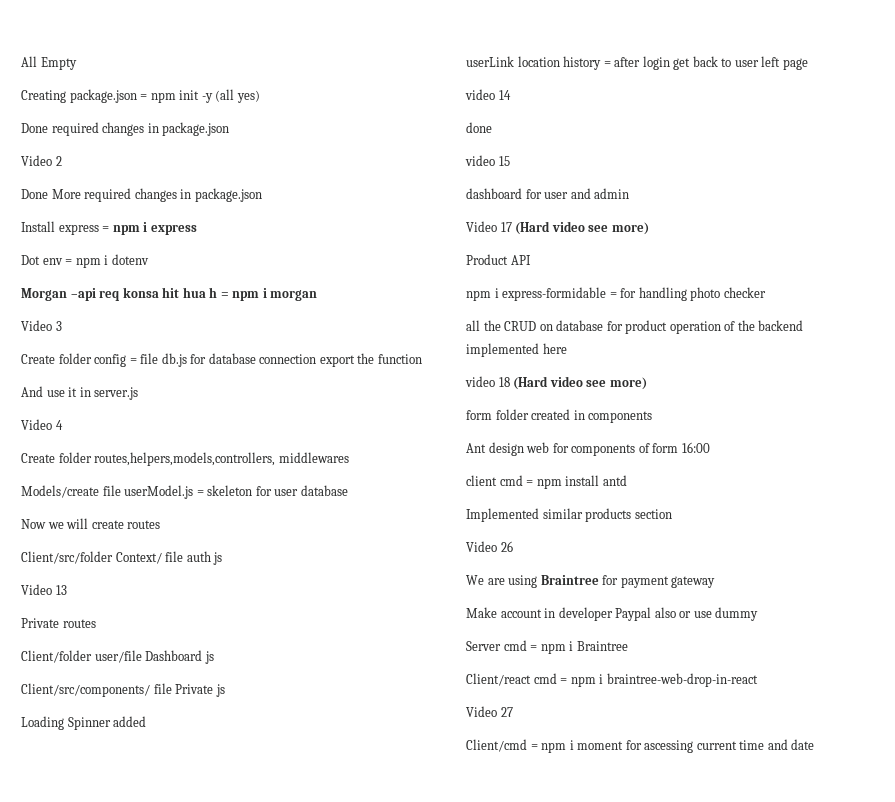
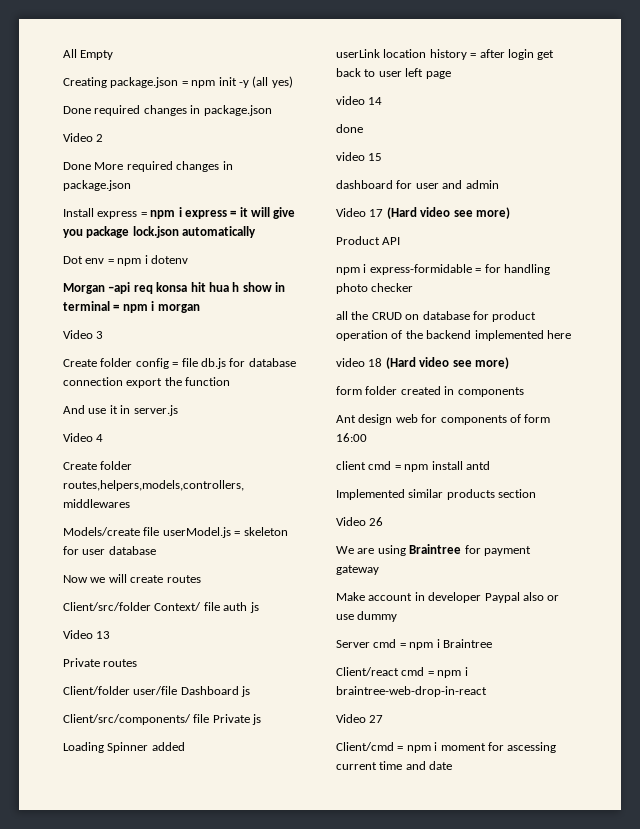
- Install express = npm i express
+ Install express = npm i express = it will give you package lock.json automatically
- Morgan –api req konsa hit hua h = npm i morgan
+ Morgan –api req konsa hit hua h show in terminal = npm i morgan

